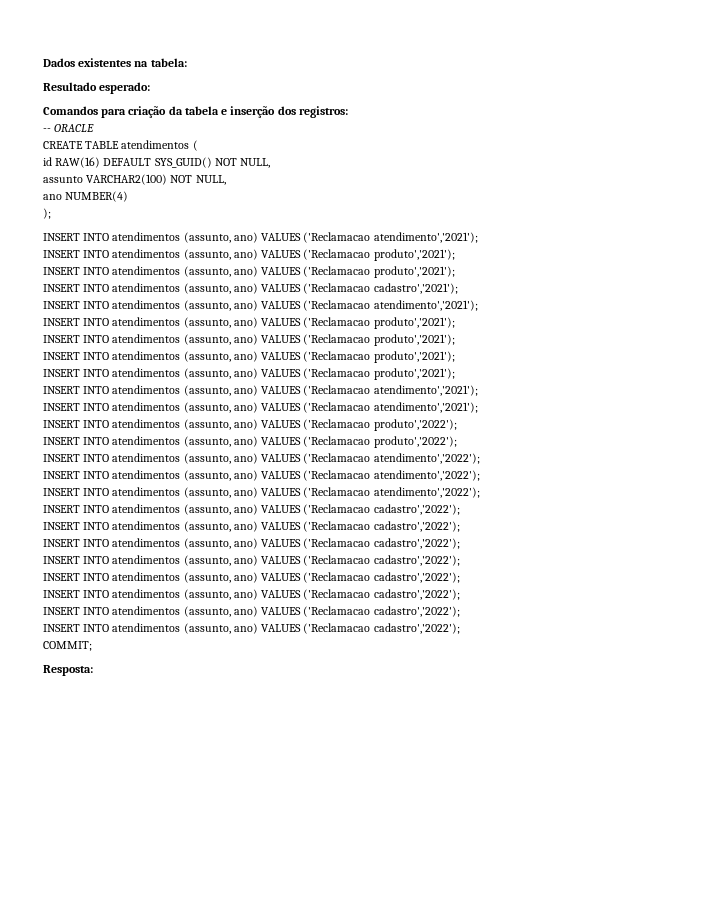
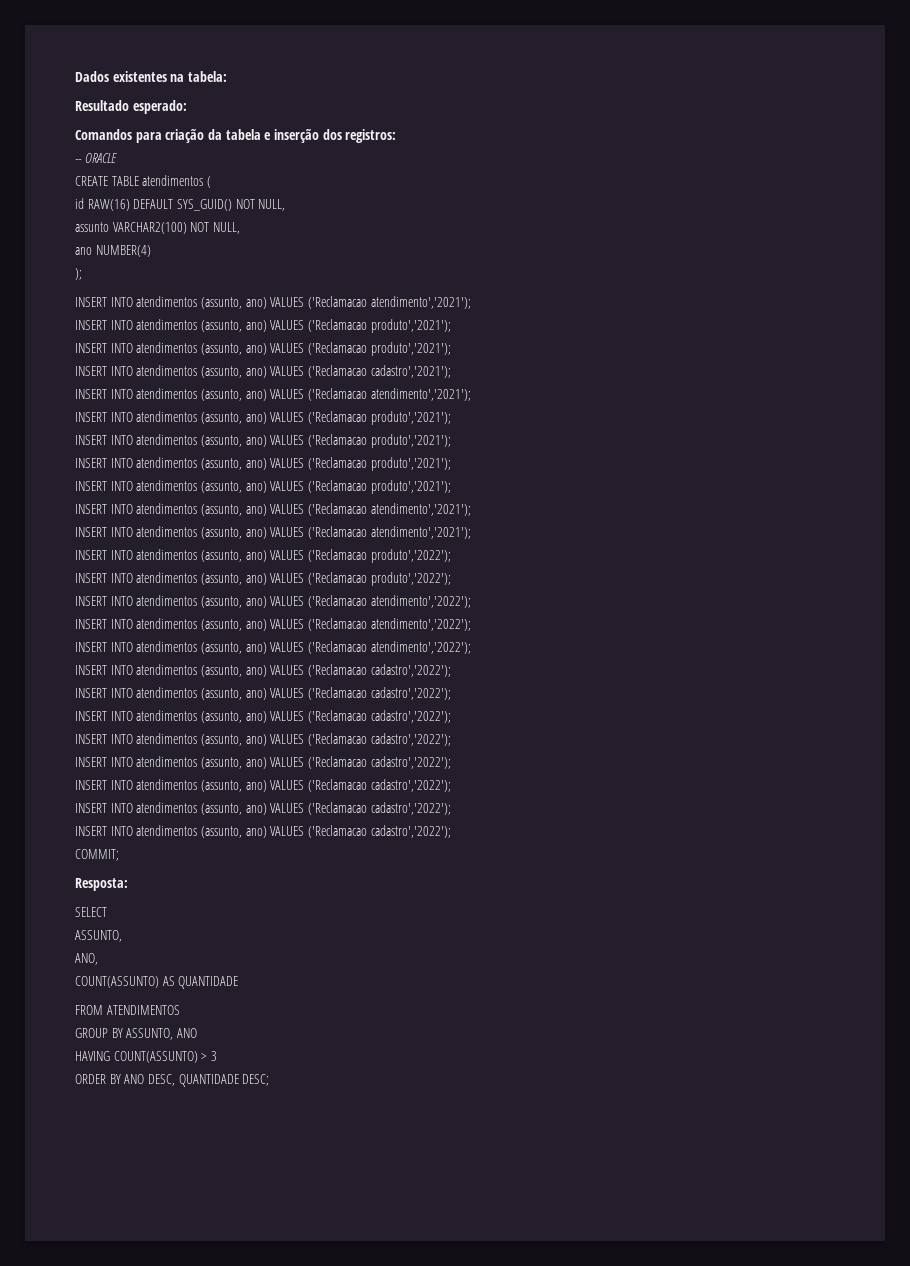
+ SELECT
+ ASSUNTO,
+ ANO,
+ COUNT(ASSUNTO) AS QUANTIDADE
+ FROM ATENDIMENTOS
+ GROUP BY ASSUNTO, ANO
+ HAVING COUNT(ASSUNTO) > 3
+ ORDER BY ANO DESC, QUANTIDADE DESC;

